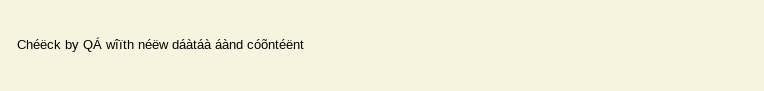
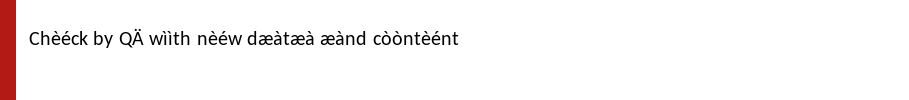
- Chéëck by QÁ wîïth néëw dáàtáà áànd cóõntéënt
+ Chèéck by QÄ wììth nèéw dæàtæà æànd còòntèént

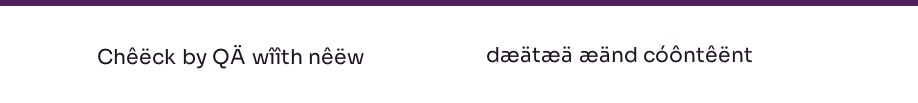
- Chèéck by QÄ wììth nèéw dæàtæà æànd còòntèént
+ Chêëck by QÄ wîîth nêëw dæätæä æänd cóôntêënt

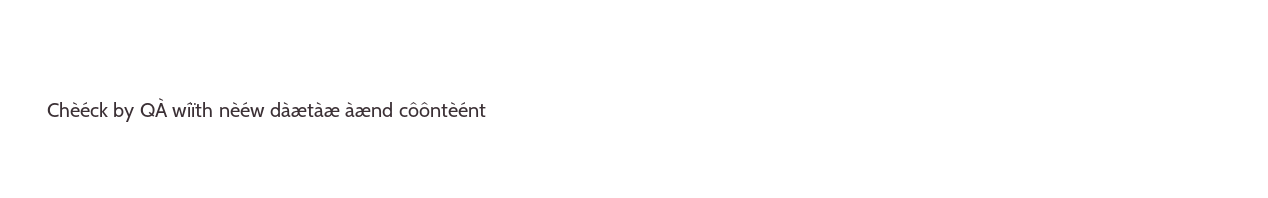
- Chêëck by QÄ wîîth nêëw dæätæä æänd cóôntêënt
+ Chèéck by QÀ wíïth nèéw dàætàæ àænd côôntèént

